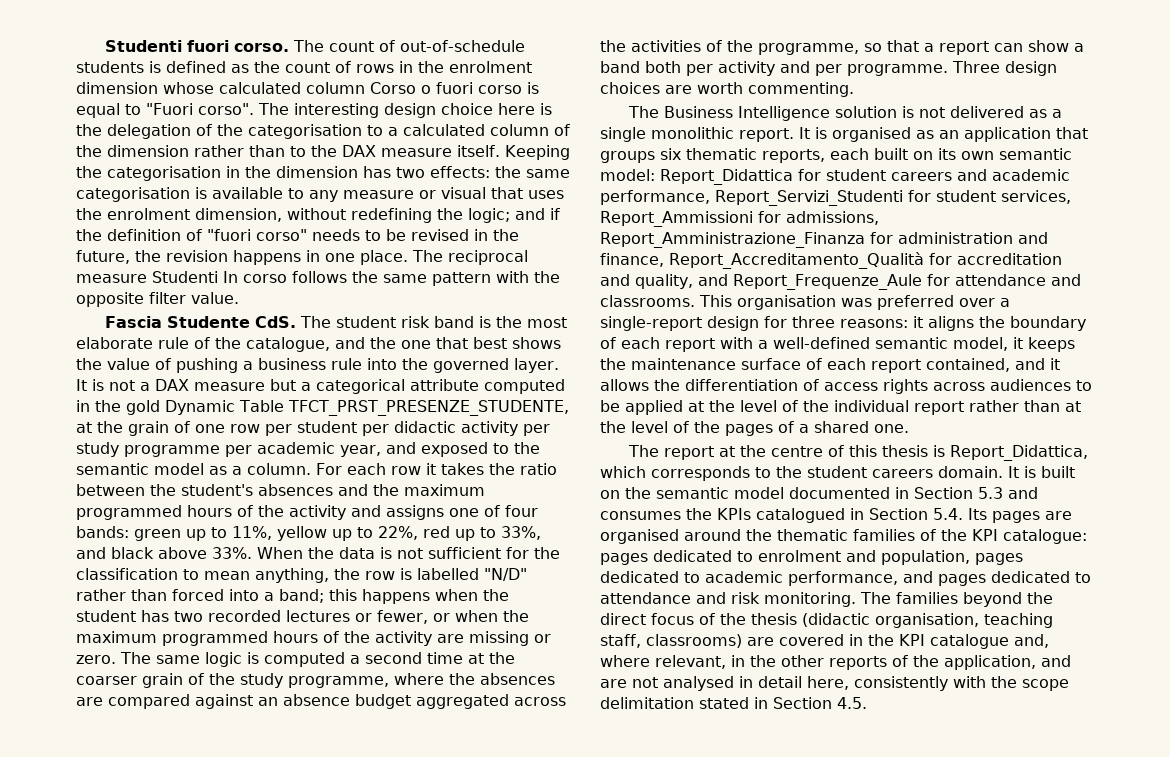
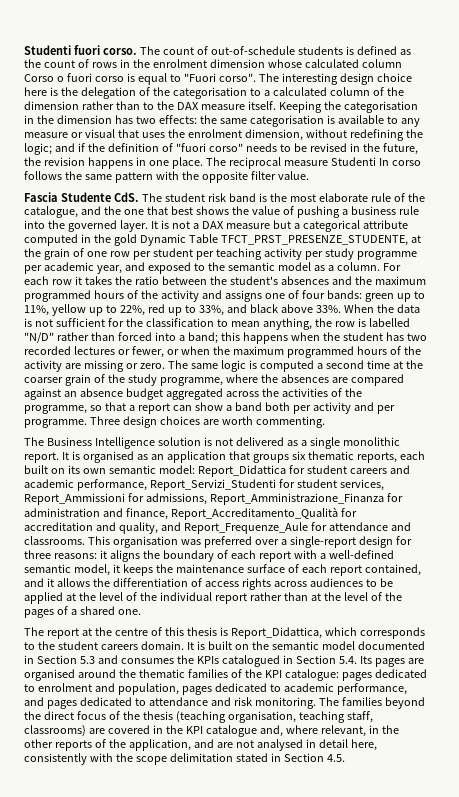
- It is not a DAX measure but a categorical attribute computed in the gold Dynamic Table TFCT_PRST_PRESENZE_STUDENTE, at the grain of one row per student per didactic activity per study programme per academic year, and exposed to the semantic model as a column.
+ It is not a DAX measure but a categorical attribute computed in the gold Dynamic Table TFCT_PRST_PRESENZE_STUDENTE, at the grain of one row per student per teaching activity per study programme per academic year, and exposed to the semantic model as a column.
- The families beyond the direct focus of the thesis (didactic organisation, teaching staff, classrooms) are covered in the KPI catalogue and, where relevant, in the other reports of the application, and are not analysed in detail here, consistently with the scope delimitation stated in Section 4.5.
+ The families beyond the direct focus of the thesis (teaching organisation, teaching staff, classrooms) are covered in the KPI catalogue and, where relevant, in the other reports of the application, and are not analysed in detail here, consistently with the scope delimitation stated in Section 4.5.

